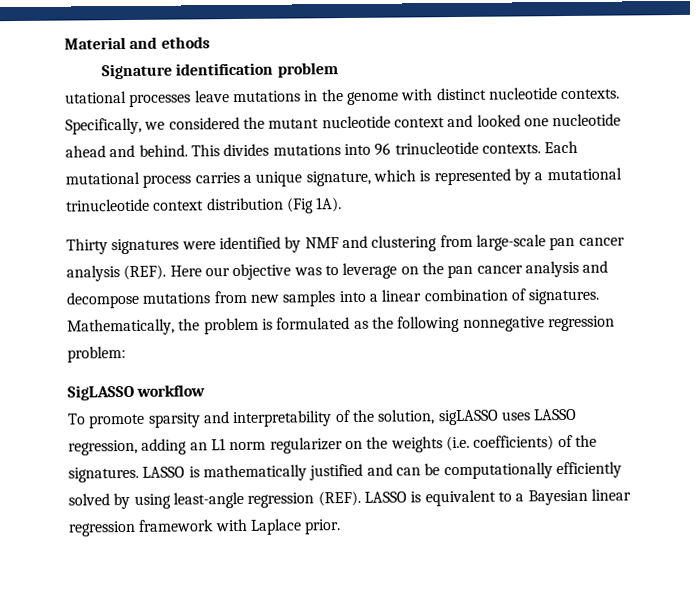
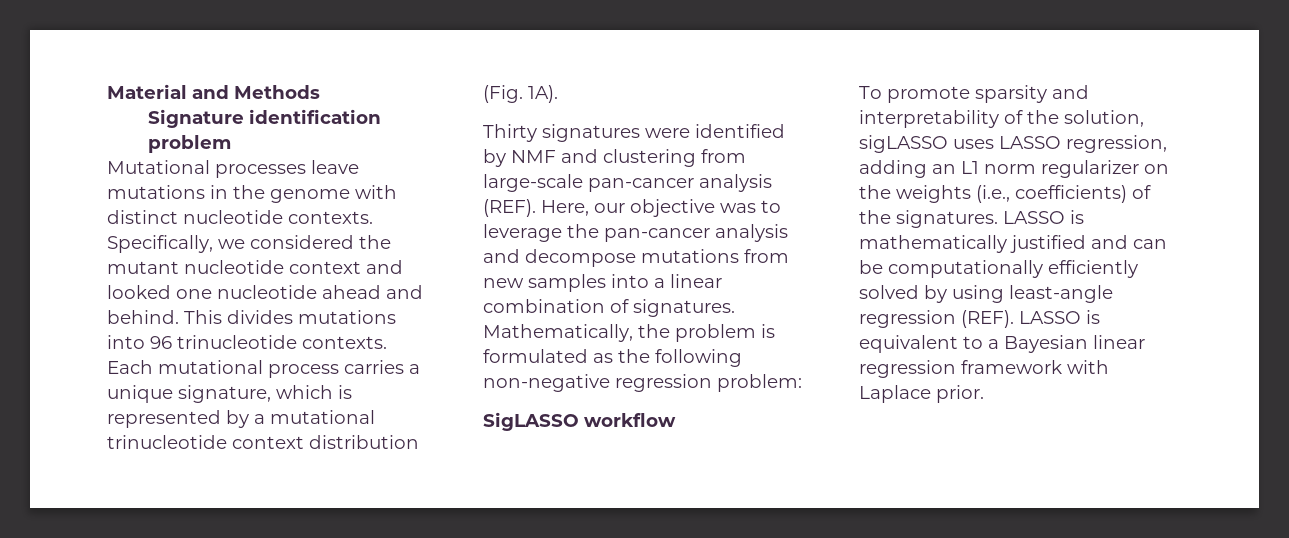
- Material and ethods
+ Material and Methods
- utational processes leave mutations in the genome with distinct nucleotide contexts.
+ Mutational processes leave mutations in the genome with distinct nucleotide contexts.
- Each mutational process carries a unique signature, which is represented by a mutational trinucleotide context distribution (Fig 1A).
+ Each mutational process carries a unique signature, which is represented by a mutational trinucleotide context distribution (Fig. 1A).
- Thirty signatures were identified by NMF and clustering from large-scale pan cancer analysis (REF).
+ Thirty signatures were identified by NMF and clustering from large-scale pan-cancer analysis (REF).
- Here our objective was to leverage on the pan cancer analysis and decompose mutations from new samples into a linear combination of signatures.
+ Here, our objective was to leverage the pan-cancer analysis and decompose mutations from new samples into a linear combination of signatures.
- Mathematically, the problem is formulated as the following nonnegative regression problem:
+ Mathematically, the problem is formulated as the following non-negative regression problem:
- To promote sparsity and interpretability of the solution, sigLASSO uses LASSO regression, adding an L1 norm regularizer on the weights (i.e. coefficients) of the signatures.
+ To promote sparsity and interpretability of the solution, sigLASSO uses LASSO regression, adding an L1 norm regularizer on the weights (i.e., coefficients) of the signatures.

